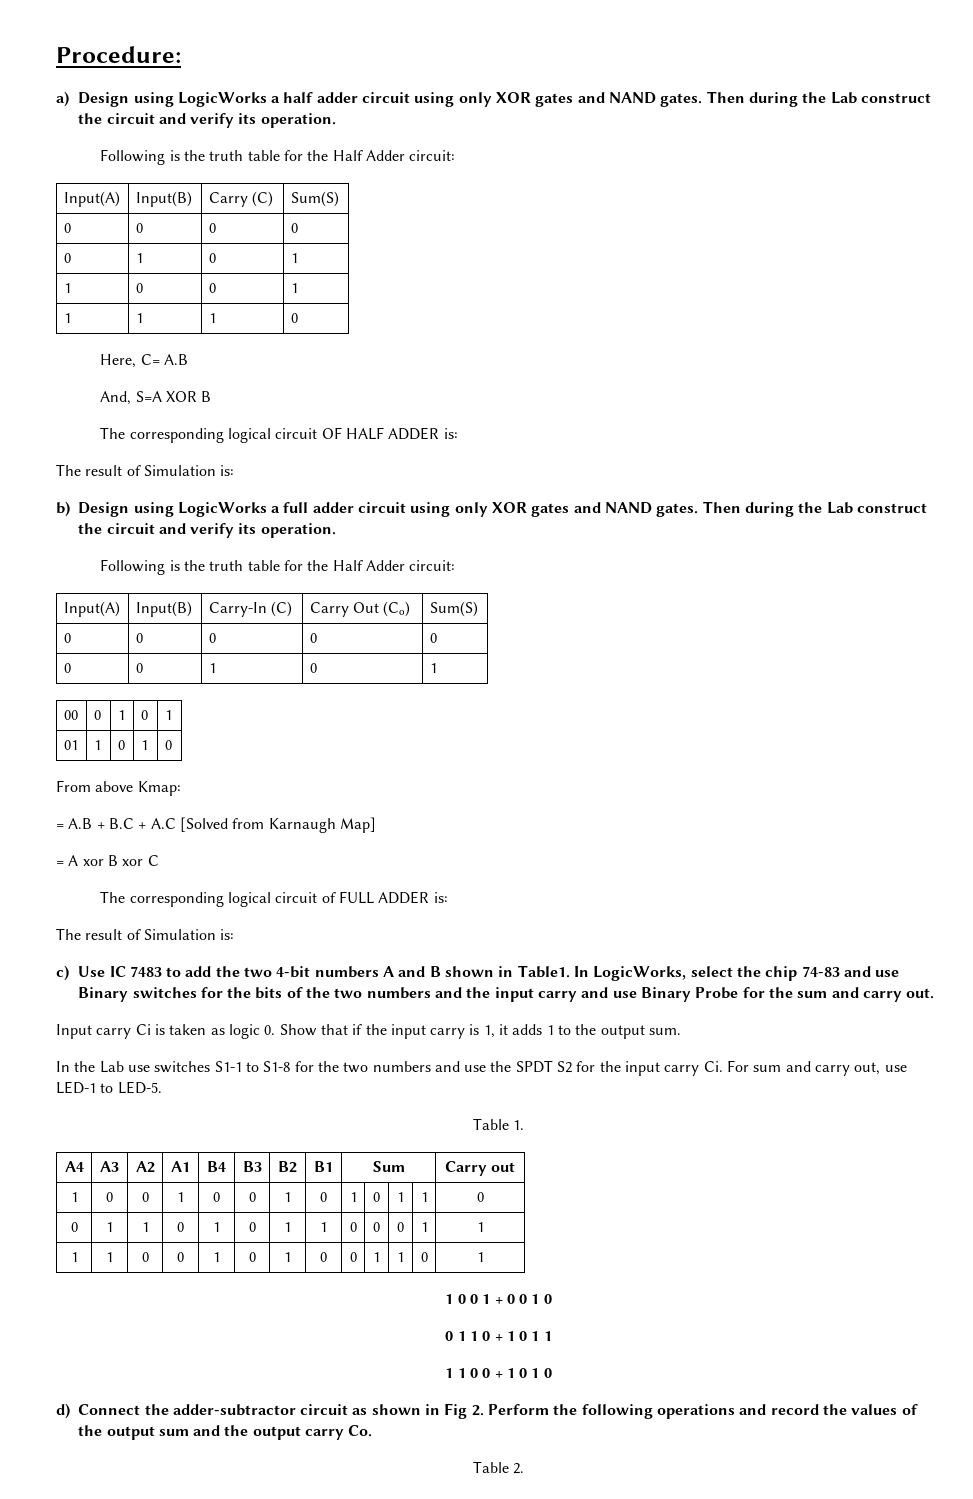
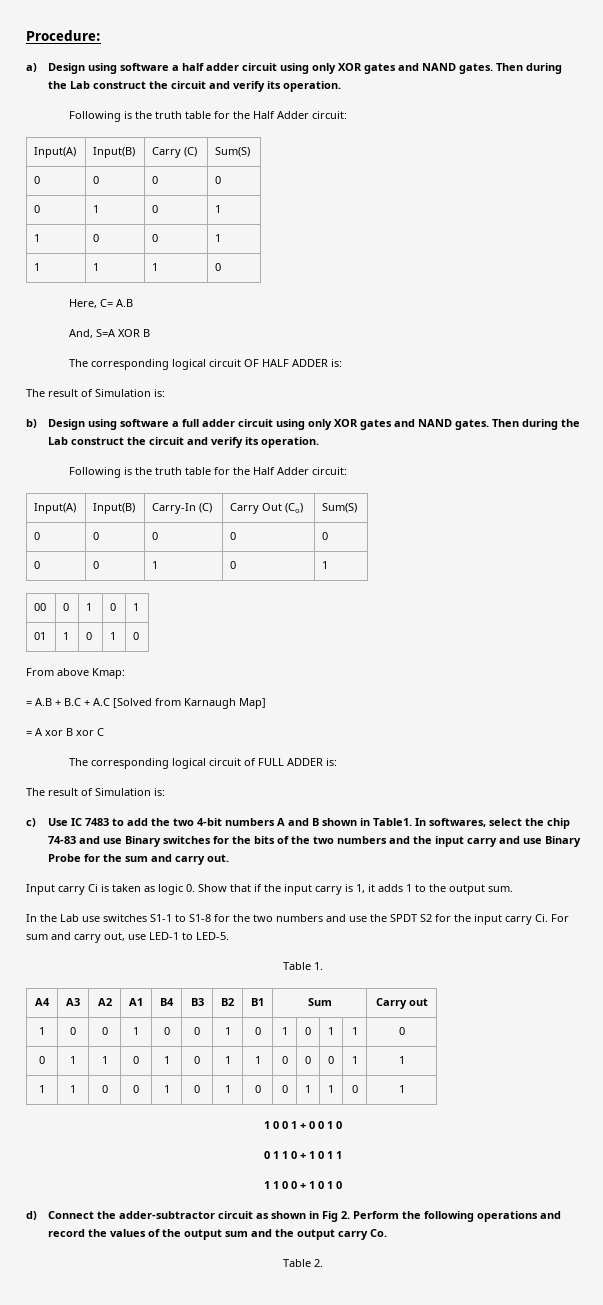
- a) Design using LogicWorks a half adder circuit using only XOR gates and NAND gates.
+ a) Design using software a half adder circuit using only XOR gates and NAND gates.
- b) Design using LogicWorks a full adder circuit using only XOR gates and NAND gates.
+ b) Design using software a full adder circuit using only XOR gates and NAND gates.
- In LogicWorks, select the chip 74-83 and use Binary switches for the bits of the two numbers and the input carry and use Binary Probe for the sum and carry out.
+ In softwares, select the chip 74-83 and use Binary switches for the bits of the two numbers and the input carry and use Binary Probe for the sum and carry out.

